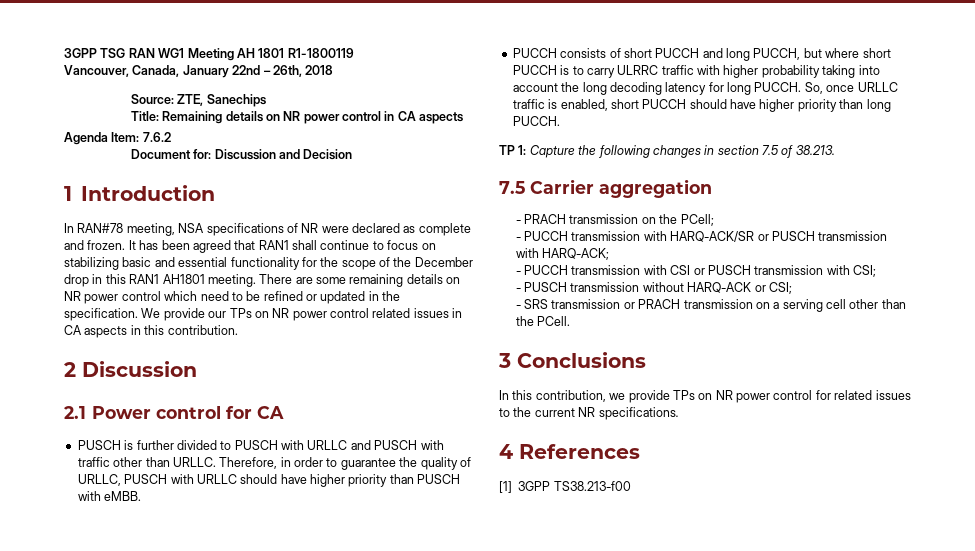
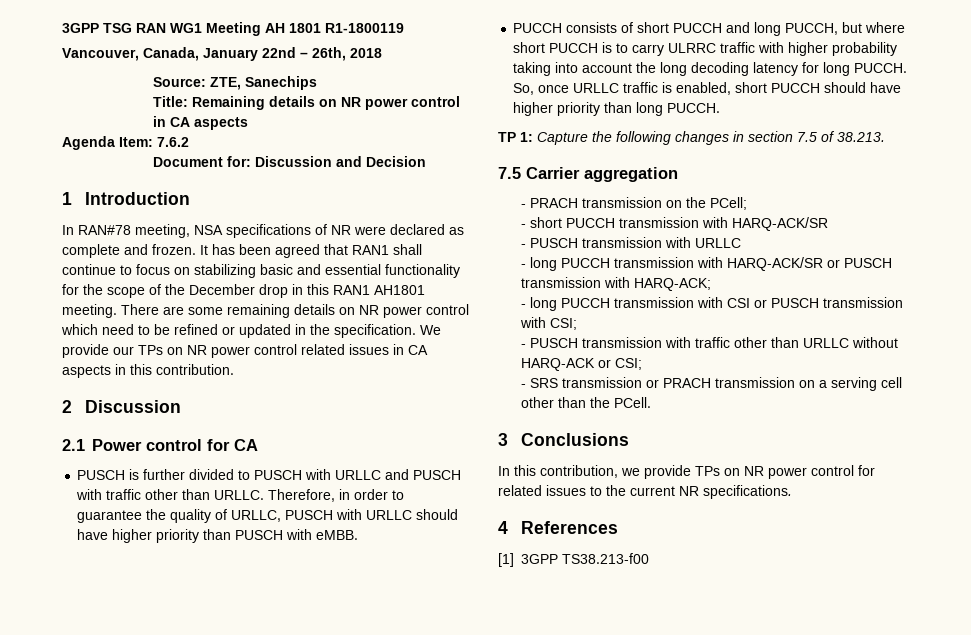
- - PUCCH transmission with HARQ-ACK/SR or PUSCH transmission with HARQ-ACK;
+ - short PUCCH transmission with HARQ-ACK/SR
+ - PUSCH transmission with URLLC
+ - long PUCCH transmission with HARQ-ACK/SR or PUSCH transmission with HARQ-ACK;
- - PUCCH transmission with CSI or PUSCH transmission with CSI;
+ - long PUCCH transmission with CSI or PUSCH transmission with CSI;
- - PUSCH transmission without HARQ-ACK or CSI;
+ - PUSCH transmission with traffic other than URLLC without HARQ-ACK or CSI;

